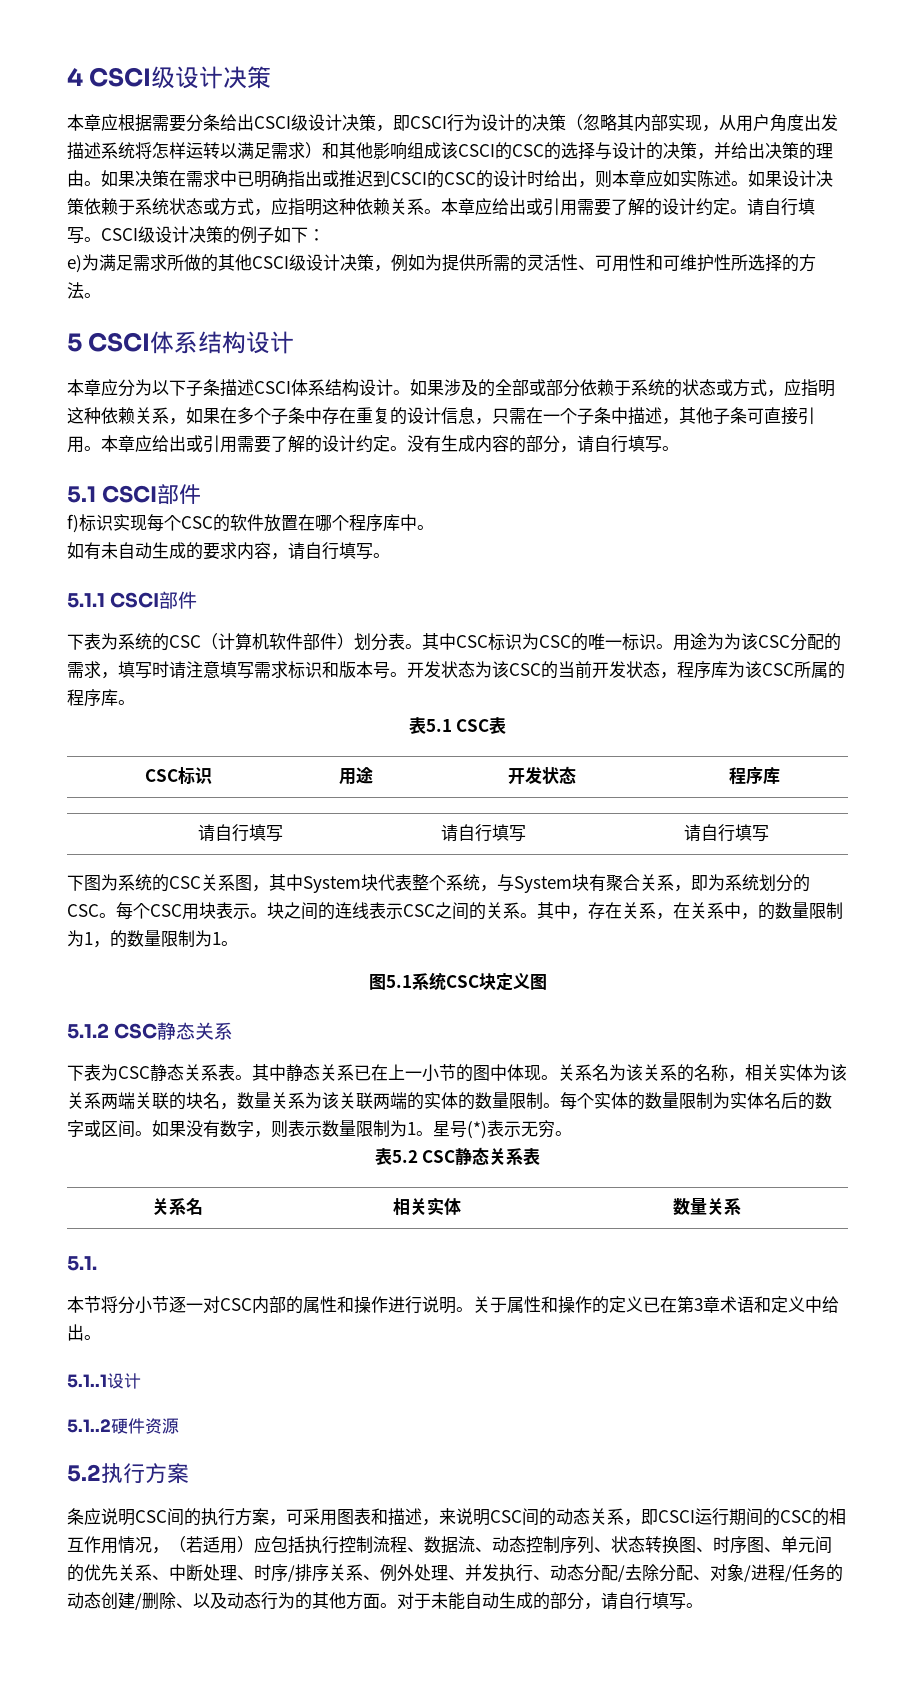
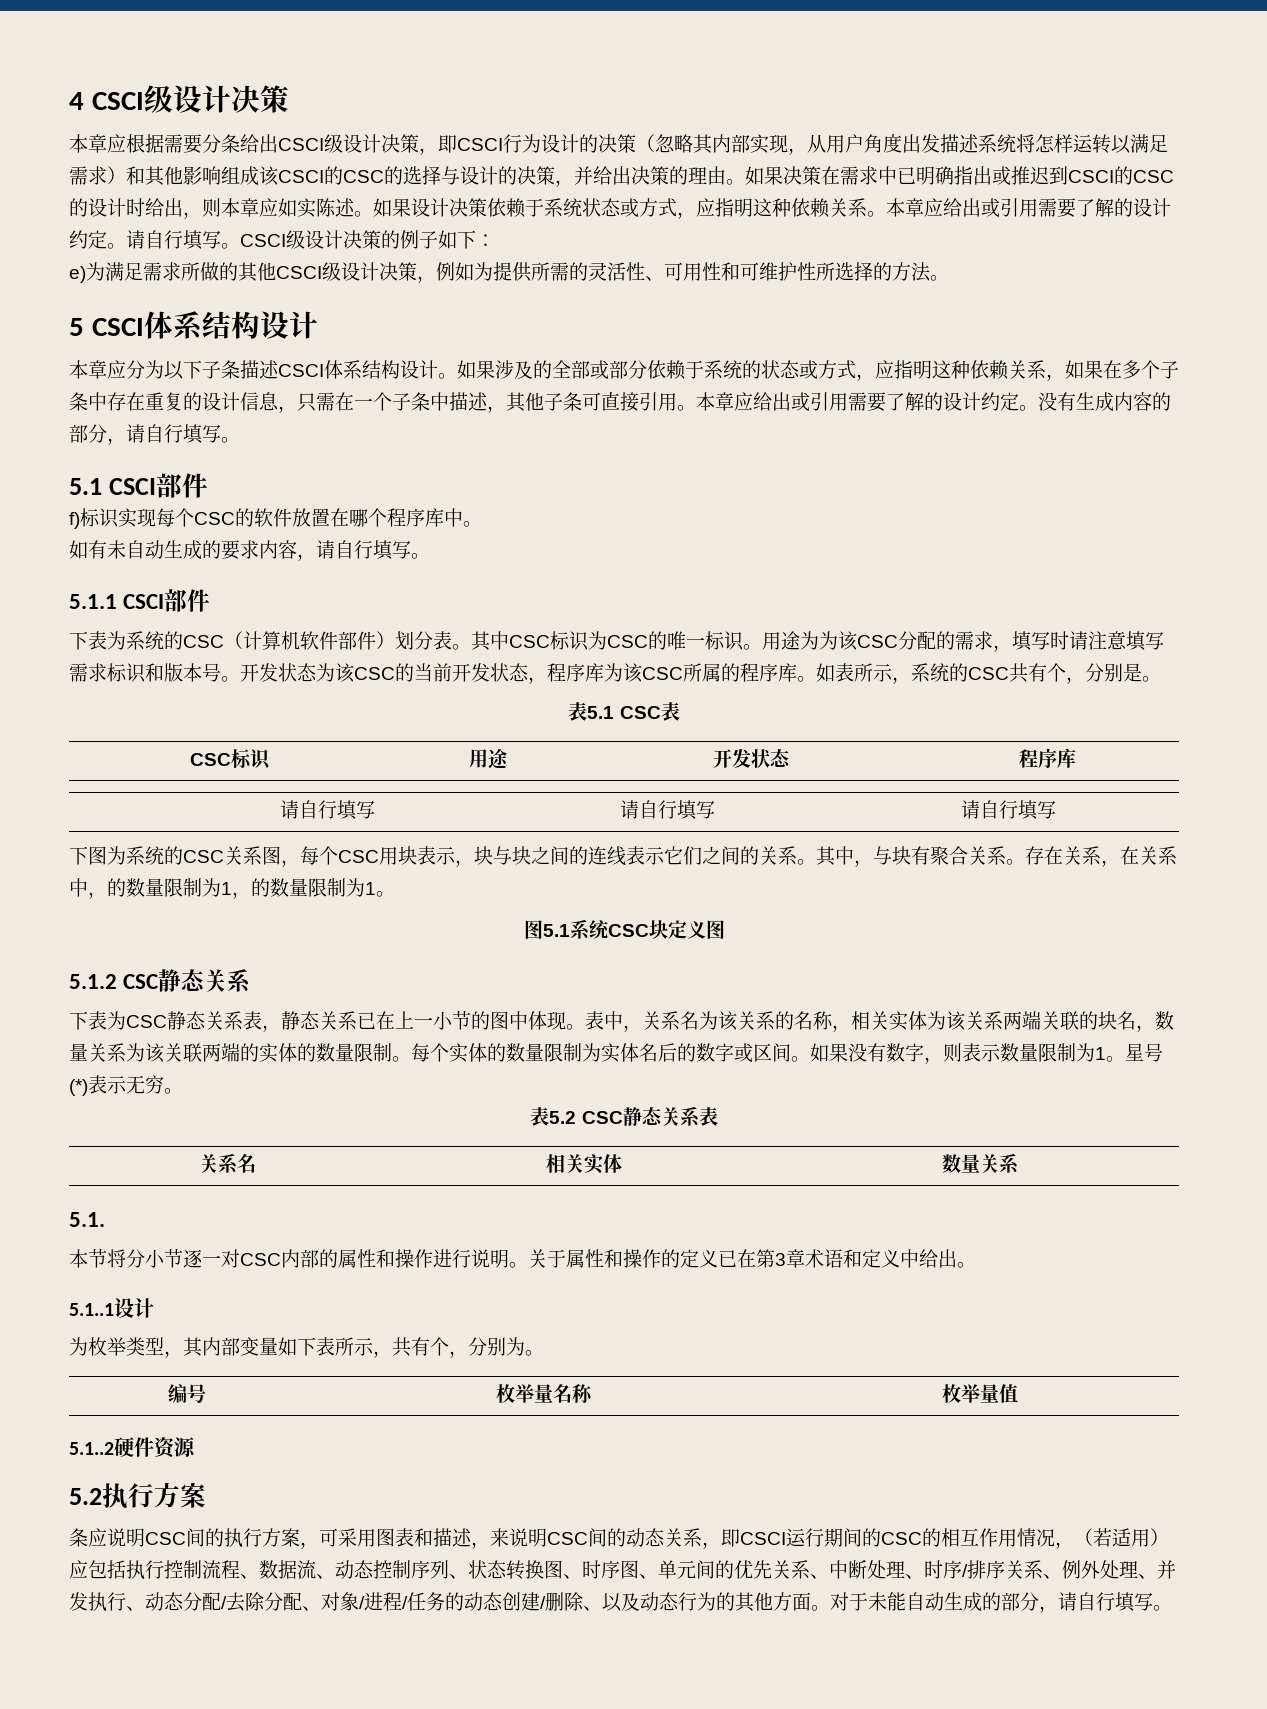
+ 如表所示，系统的CSC共有个，分别是。
- 下图为系统的CSC关系图，其中System块代表整个系统，与System块有聚合关系，即为系统划分的CSC。每个CSC用块表示。块之间的连线表示CSC之间的关系。
+ 下图为系统的CSC关系图，每个CSC用块表示，块与块之间的连线表示它们之间的关系。
- 其中，存在关系，在关系中，的数量限制为1，的数量限制为1。
+ 其中，与块有聚合关系。存在关系，在关系中，的数量限制为1，的数量限制为1。
- 下表为CSC静态关系表。其中静态关系已在上一小节的图中体现。
+ 下表为CSC静态关系表，静态关系已在上一小节的图中体现。
- 关系名为该关系的名称，相关实体为该关系两端关联的块名，数量关系为该关联两端的实体的数量限制。
+ 表中，关系名为该关系的名称，相关实体为该关系两端关联的块名，数量关系为该关联两端的实体的数量限制。
+ 为枚举类型，其内部变量如下表所示，共有个，分别为。
+ 编号 | 枚举量名称 | 枚举量值

